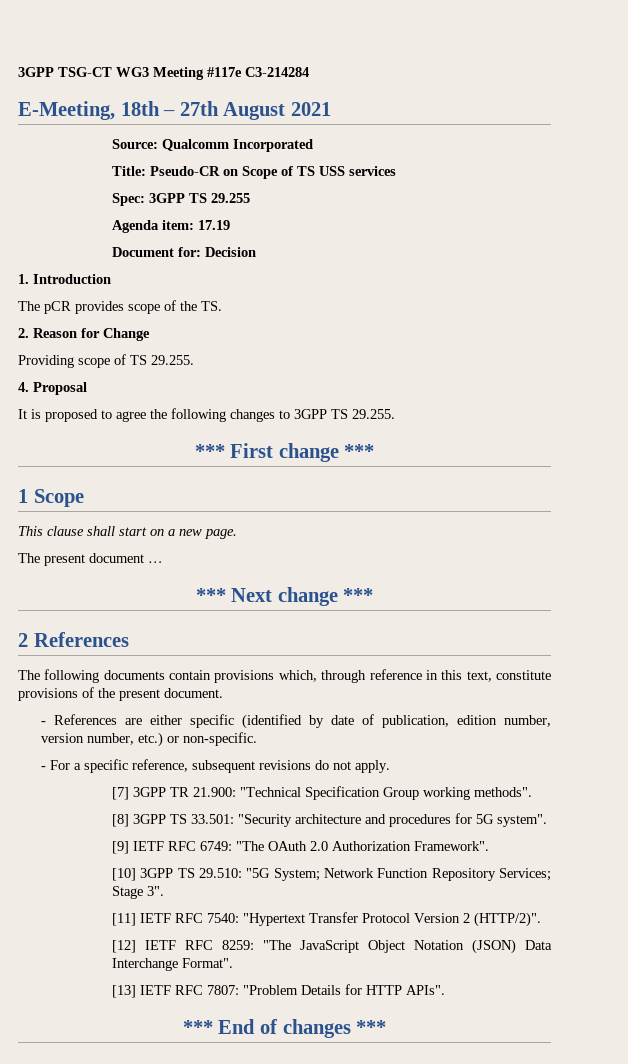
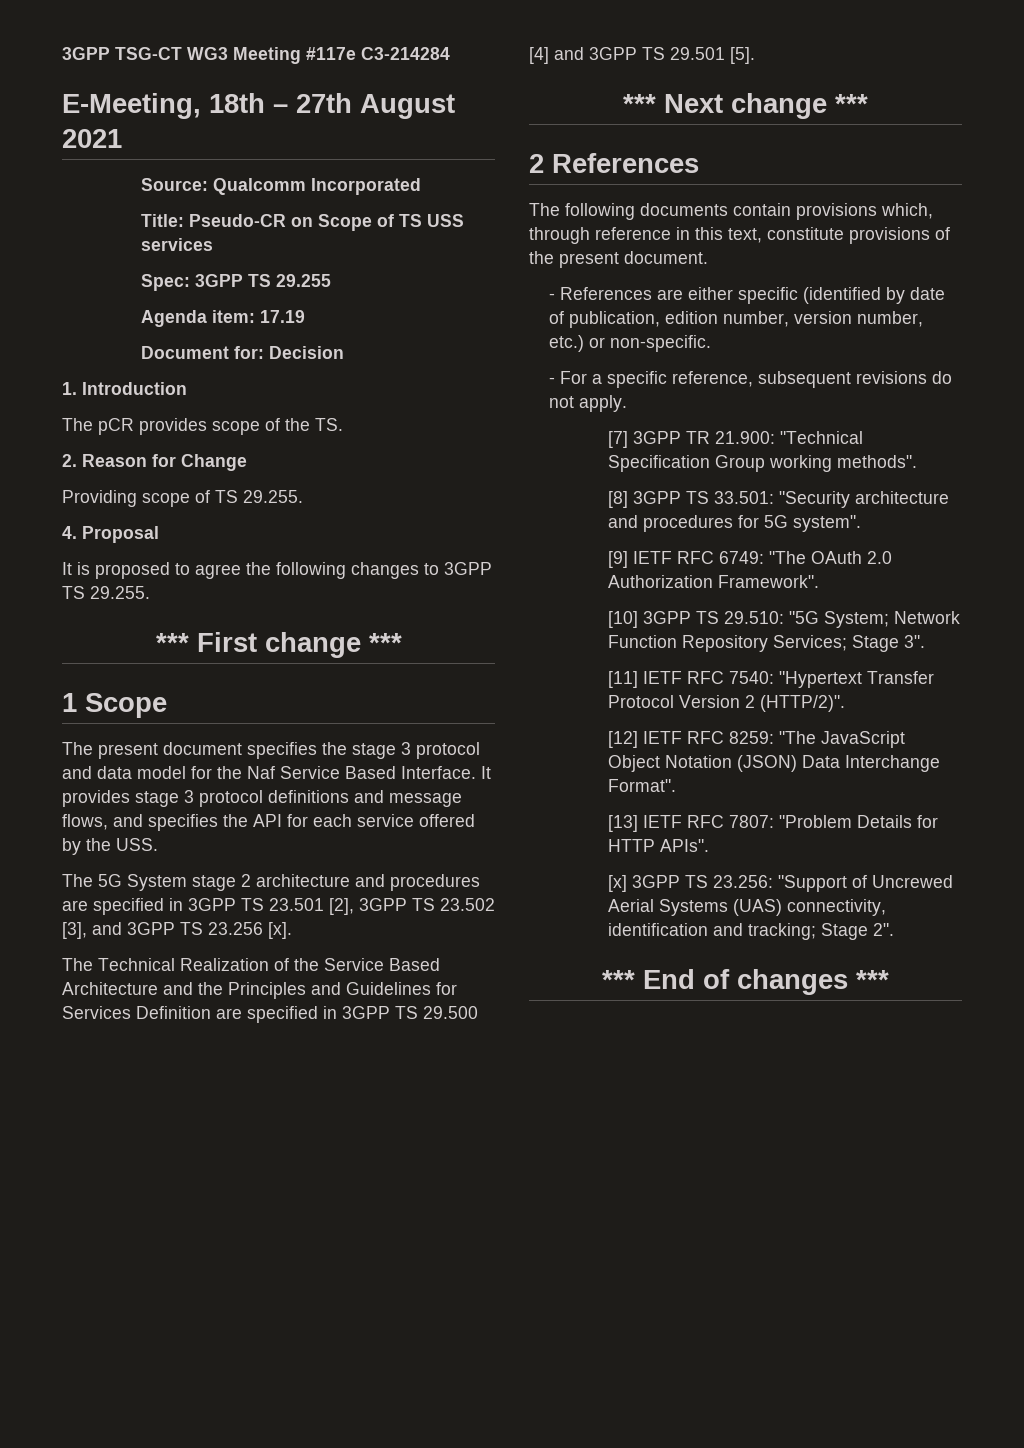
- This clause shall start on a new page.
- The present document …
+ The present document specifies the stage 3 protocol and data model for the Naf Service Based Interface. It provides stage 3 protocol definitions and message flows, and specifies the API for each service offered by the USS.
+ The 5G System stage 2 architecture and procedures are specified in 3GPP TS 23.501 [2], 3GPP TS 23.502 [3], and 3GPP TS 23.256 [x].
+ The Technical Realization of the Service Based Architecture and the Principles and Guidelines for Services Definition are specified in 3GPP TS 29.500 [4] and 3GPP TS 29.501 [5].
+ [x] 3GPP TS 23.256: "Support of Uncrewed Aerial Systems (UAS) connectivity, identification and tracking; Stage 2".

